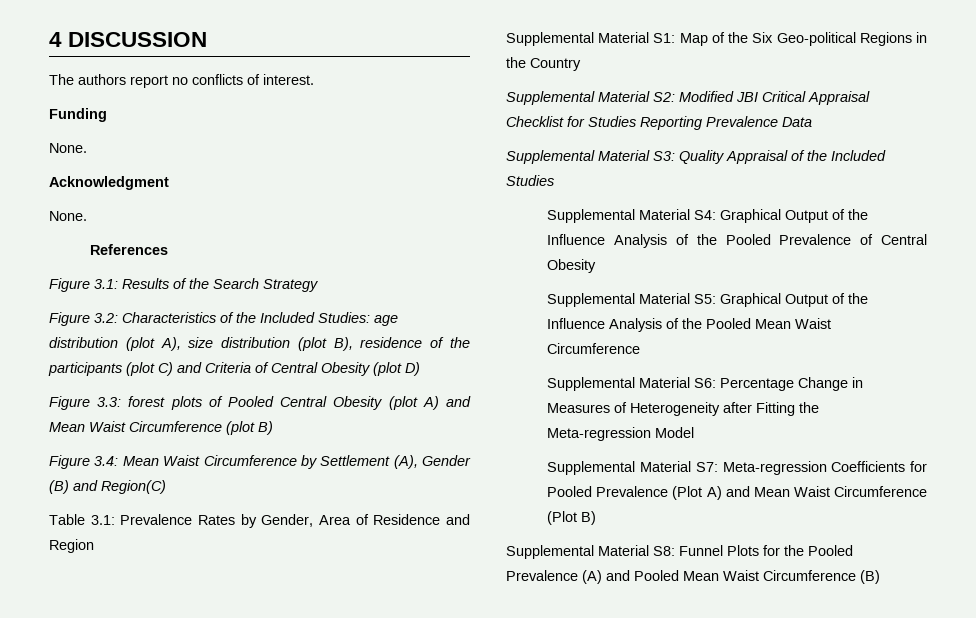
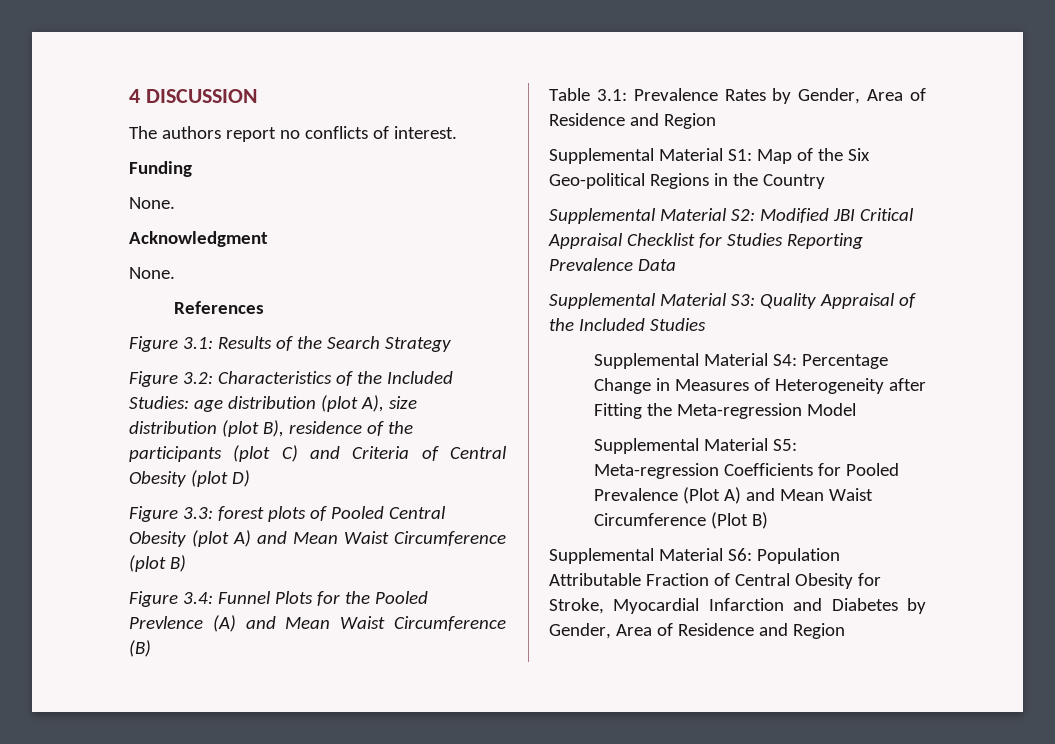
- Figure 3.4: Mean Waist Circumference by Settlement (A), Gender (B) and Region(C)
+ Figure 3.4: Funnel Plots for the Pooled Prevlence (A) and Mean Waist Circumference (B)
- Supplemental Material S4: Graphical Output of the Influence Analysis of the Pooled Prevalence of Central Obesity
- Supplemental Material S5: Graphical Output of the Influence Analysis of the Pooled Mean Waist Circumference
- Supplemental Material S6: Percentage Change in Measures of Heterogeneity after Fitting the Meta-regression Model
+ Supplemental Material S4: Percentage Change in Measures of Heterogeneity after Fitting the Meta-regression Model
- Supplemental Material S7: Meta-regression Coefficients for Pooled Prevalence (Plot A) and Mean Waist Circumference (Plot B)
+ Supplemental Material S5: Meta-regression Coefficients for Pooled Prevalence (Plot A) and Mean Waist Circumference (Plot B)
- Supplemental Material S8: Funnel Plots for the Pooled Prevalence (A) and Pooled Mean Waist Circumference (B)
+ Supplemental Material S6: Population Attributable Fraction of Central Obesity for Stroke, Myocardial Infarction and Diabetes by Gender, Area of Residence and Region

